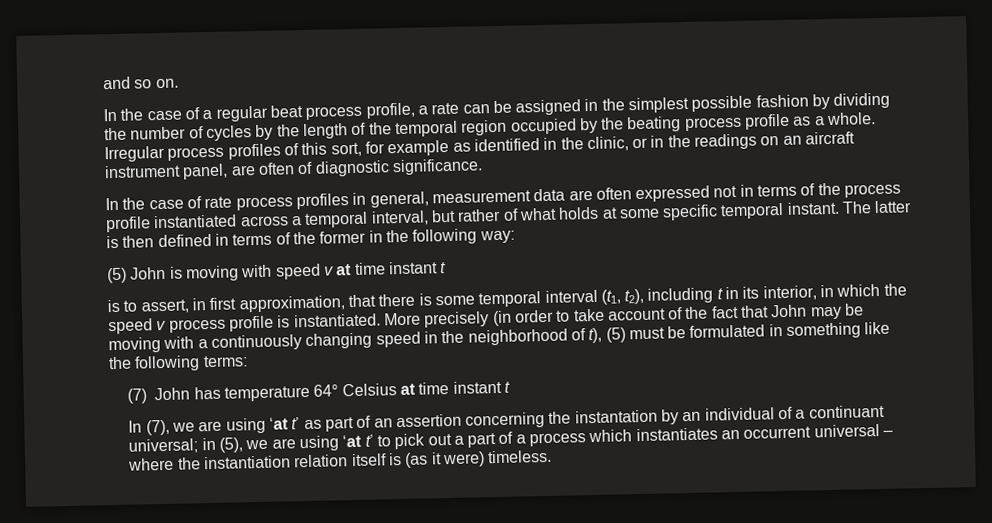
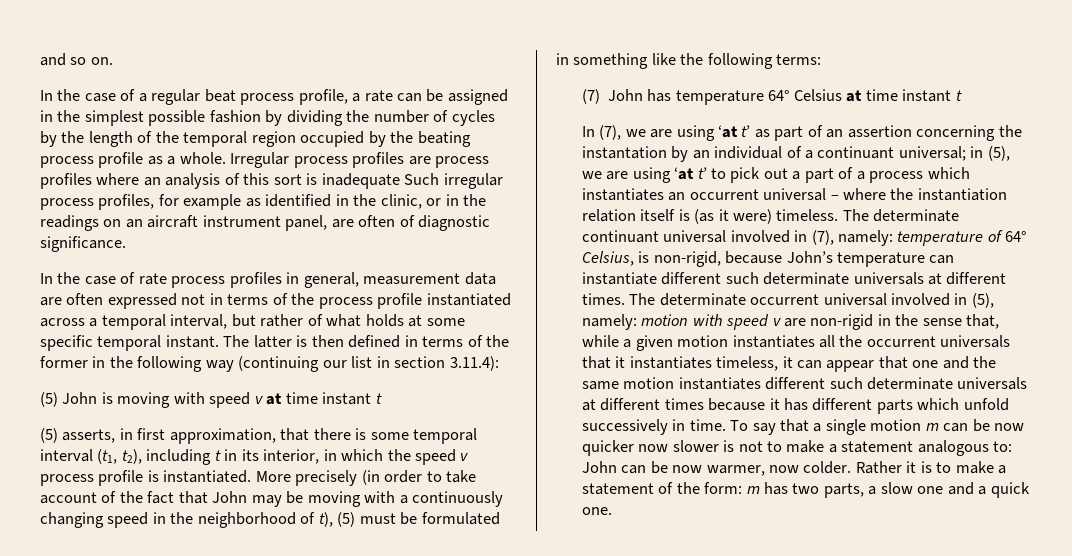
- Irregular process profiles of this sort, for example as identified in the clinic, or in the readings on an aircraft instrument panel, are often of diagnostic significance.
+ Irregular process profiles are process profiles where an analysis of this sort is inadequate Such irregular process profiles, for example as identified in the clinic, or in the readings on an aircraft instrument panel, are often of diagnostic significance.
- The latter is then defined in terms of the former in the following way:
+ The latter is then defined in terms of the former in the following way (continuing our list in section 3.11.4):
- is to assert, in first approximation, that there is some temporal interval (t1, t2), including t in its interior, in which the speed v process profile is instantiated.
+ (5) asserts, in first approximation, that there is some temporal interval (t1, t2), including t in its interior, in which the speed v process profile is instantiated.
+ The determinate continuant universal involved in (7), namely: temperature of 64° Celsius, is non-rigid, because John’s temperature can instantiate different such determinate universals at different times. The determinate occurrent universal involved in (5), namely: motion with speed v are non-rigid in the sense that, while a given motion instantiates all the occurrent universals that it instantiates timeless, it can appear that one and the same motion instantiates different such determinate universals at different times because it has different parts which unfold successively in time. To say that a single motion m can be now quicker now slower is not to make a statement analogous to: John can be now warmer, now colder. Rather it is to make a statement of the form: m has two parts, a slow one and a quick one.

